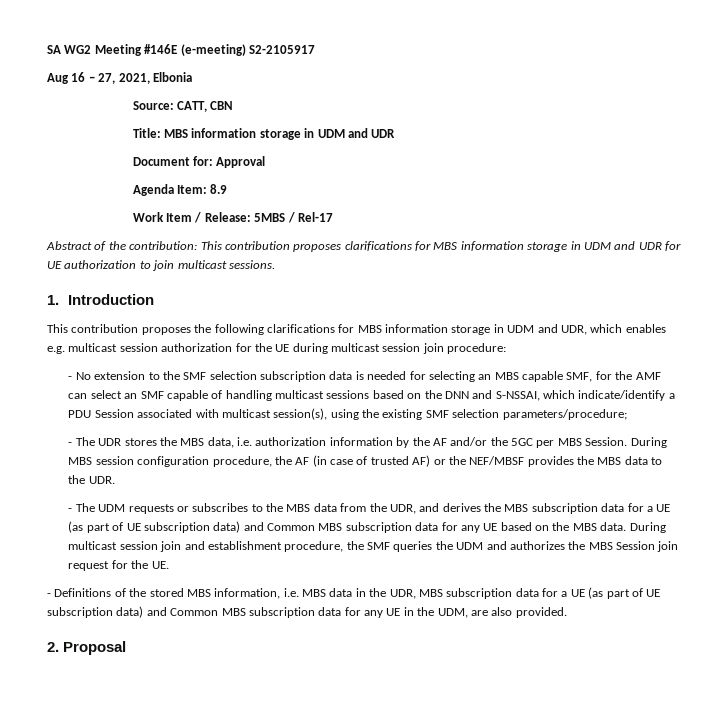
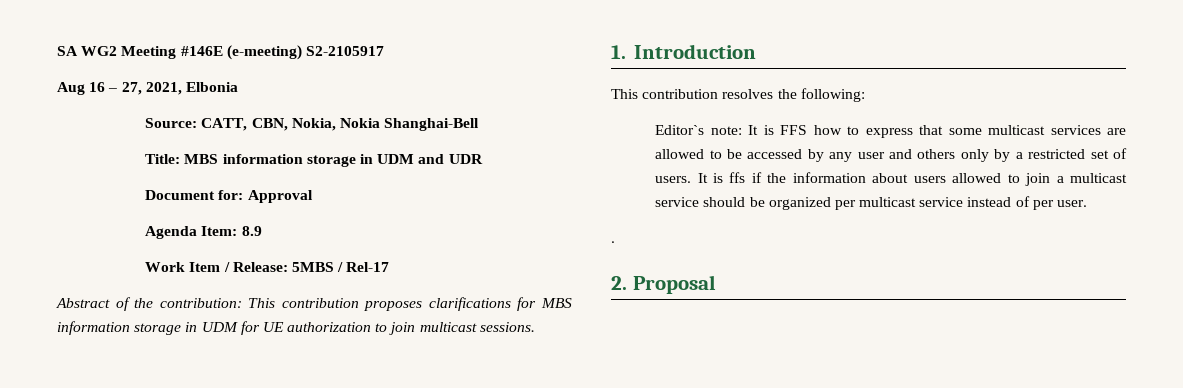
- Source: CATT, CBN
+ Source: CATT, CBN, Nokia, Nokia Shanghai-Bell
- Abstract of the contribution: This contribution proposes clarifications for MBS information storage in UDM and UDR for UE authorization to join multicast sessions.
+ Abstract of the contribution: This contribution proposes clarifications for MBS information storage in UDM for UE authorization to join multicast sessions.
- This contribution proposes the following clarifications for MBS information storage in UDM and UDR, which enables e.g. multicast session authorization for the UE during multicast session join procedure:
- - No extension to the SMF selection subscription data is needed for selecting an MBS capable SMF, for the AMF can select an SMF capable of handling multicast sessions based on the DNN and S-NSSAI, which indicate/identify a PDU Session associated with multicast session(s), using the existing SMF selection parameters/procedure;
- - The UDR stores the MBS data, i.e. authorization information by the AF and/or the 5GC per MBS Session. During MBS session configuration procedure, the AF (in case of trusted AF) or the NEF/MBSF provides the MBS data to the UDR.
- - The UDM requests or subscribes to the MBS data from the UDR, and derives the MBS subscription data for a UE (as part of UE subscription data) and Common MBS subscription data for any UE based on the MBS data. During multicast session join and establishment procedure, the SMF queries the UDM and authorizes the MBS Session join request for the UE.
- - Definitions of the stored MBS information, i.e. MBS data in the UDR, MBS subscription data for a UE (as part of UE subscription data) and Common MBS subscription data for any UE in the UDM, are also provided.
+ This contribution resolves the following:
+ Editor`s note: It is FFS how to express that some multicast services are allowed to be accessed by any user and others only by a restricted set of users. It is ffs if the information about users allowed to join a multicast service should be organized per multicast service instead of per user.
+ .

